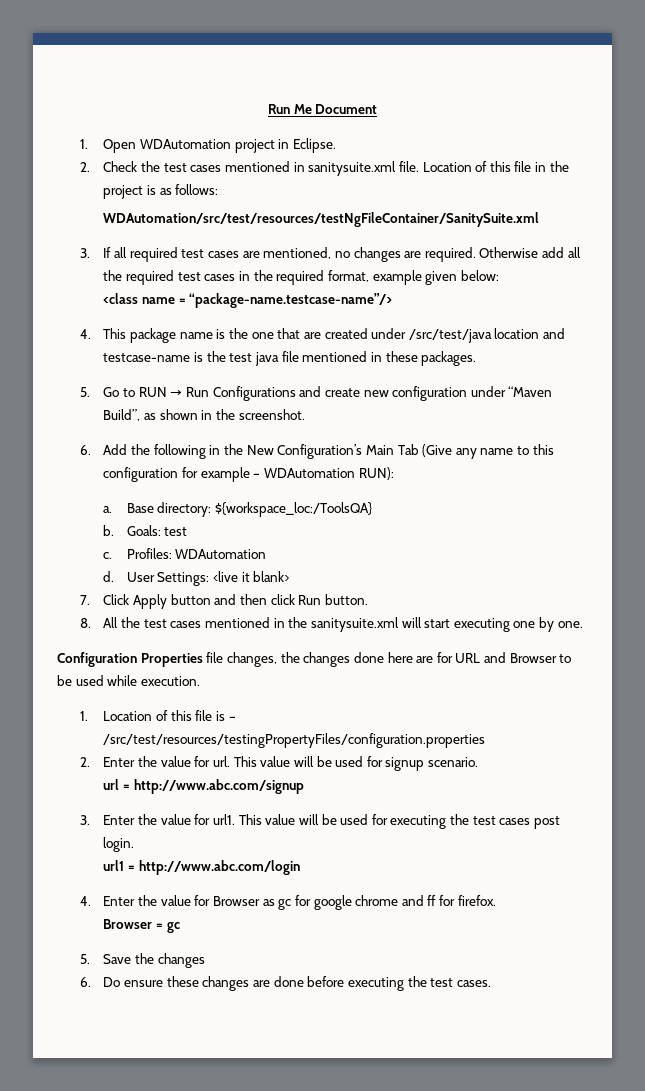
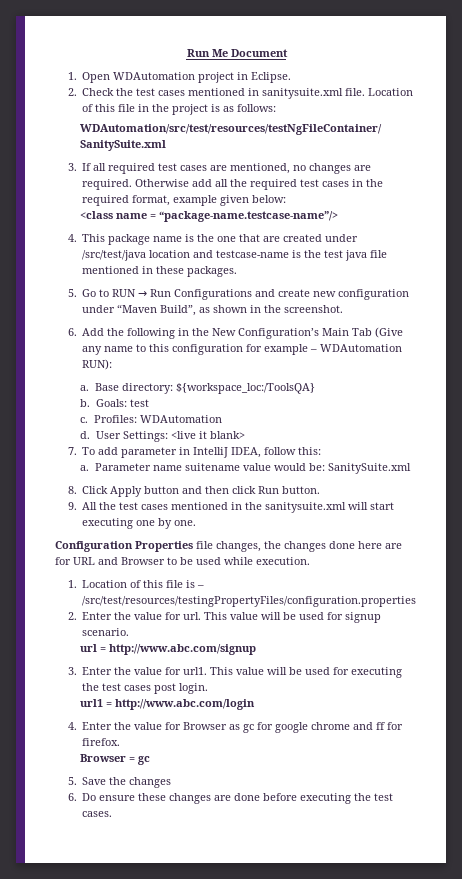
- 7. Click Apply button and then click Run button.
+ 7. To add parameter in IntelliJ IDEA, follow this:
+ a. Parameter name suitename value would be: SanitySuite.xml
+ 8. Click Apply button and then click Run button.
- 8. All the test cases mentioned in the sanitysuite.xml will start executing one by one.
+ 9. All the test cases mentioned in the sanitysuite.xml will start executing one by one.

